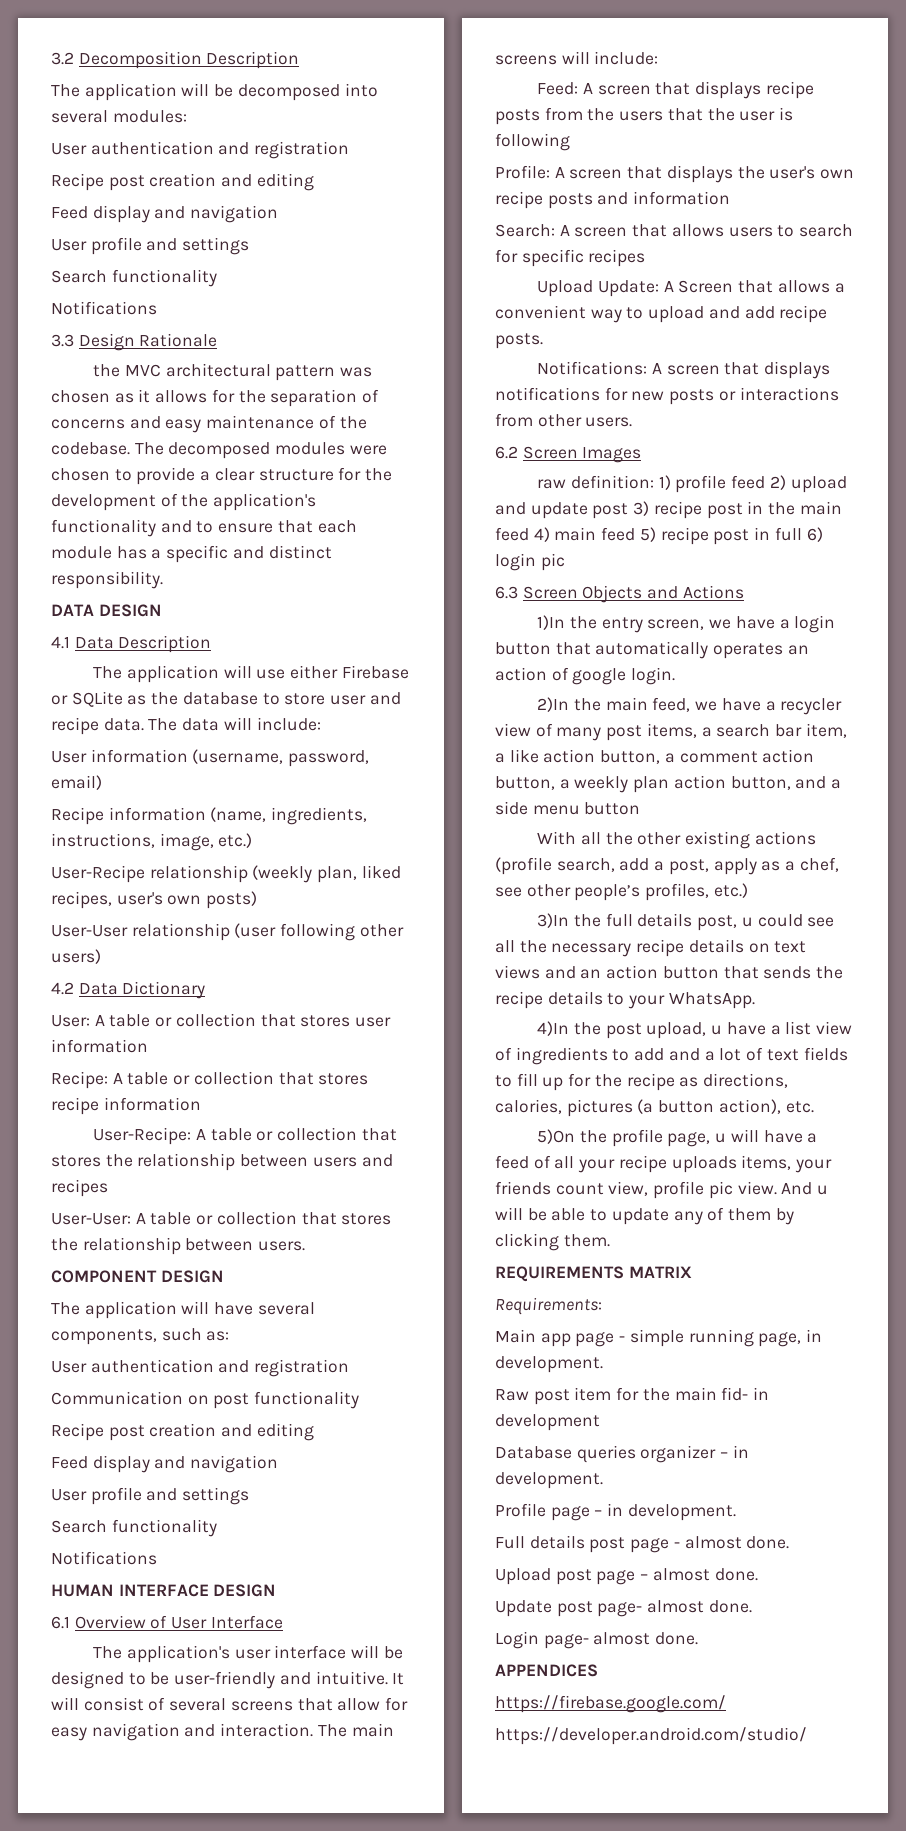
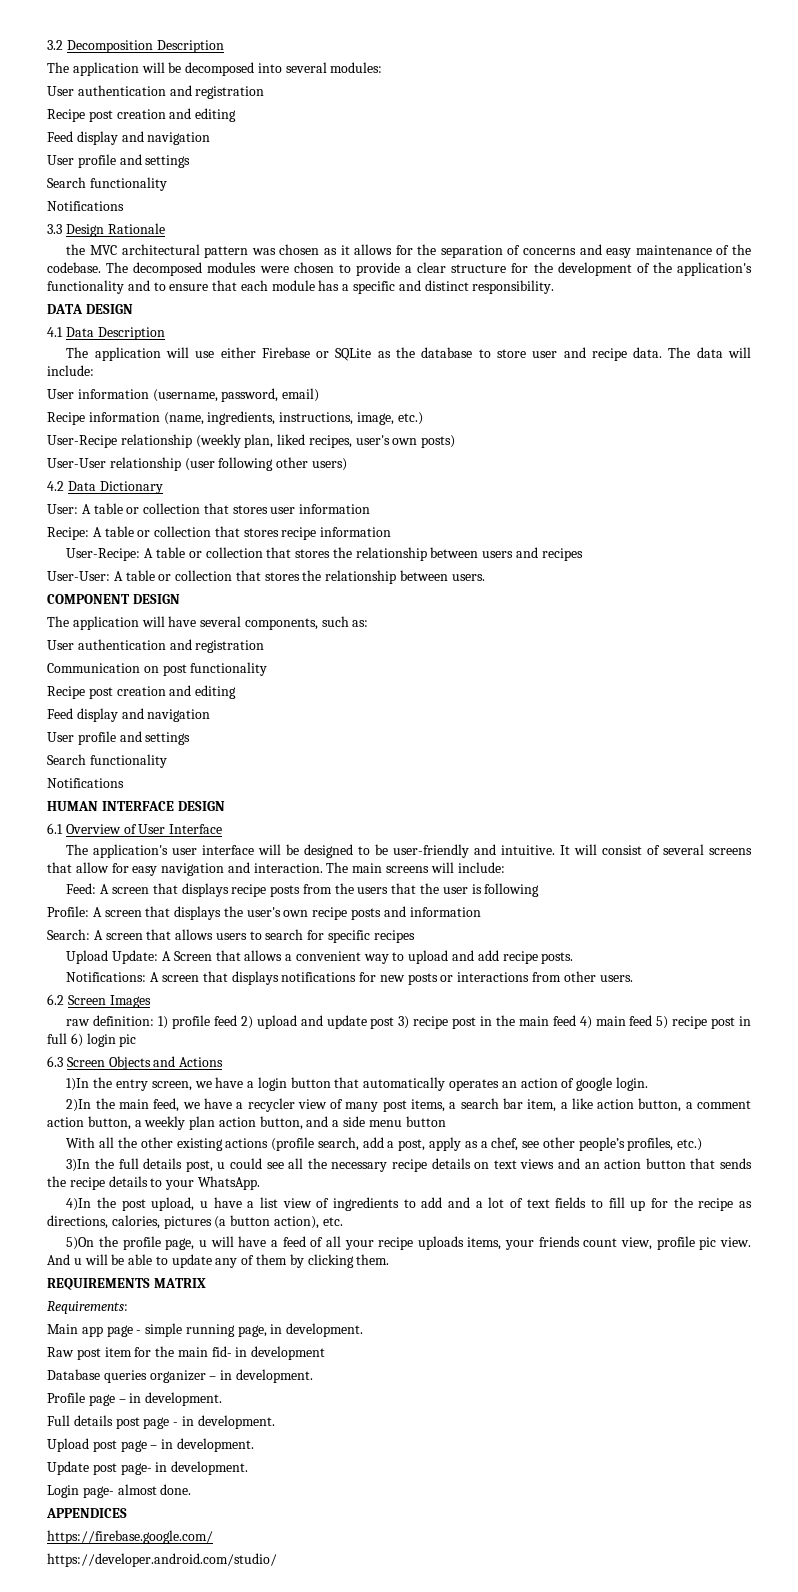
- Full details post page - almost done.
+ Full details post page - in development.
- Upload post page – almost done.
+ Upload post page – in development.
- Update post page- almost done.
+ Update post page- in development.

